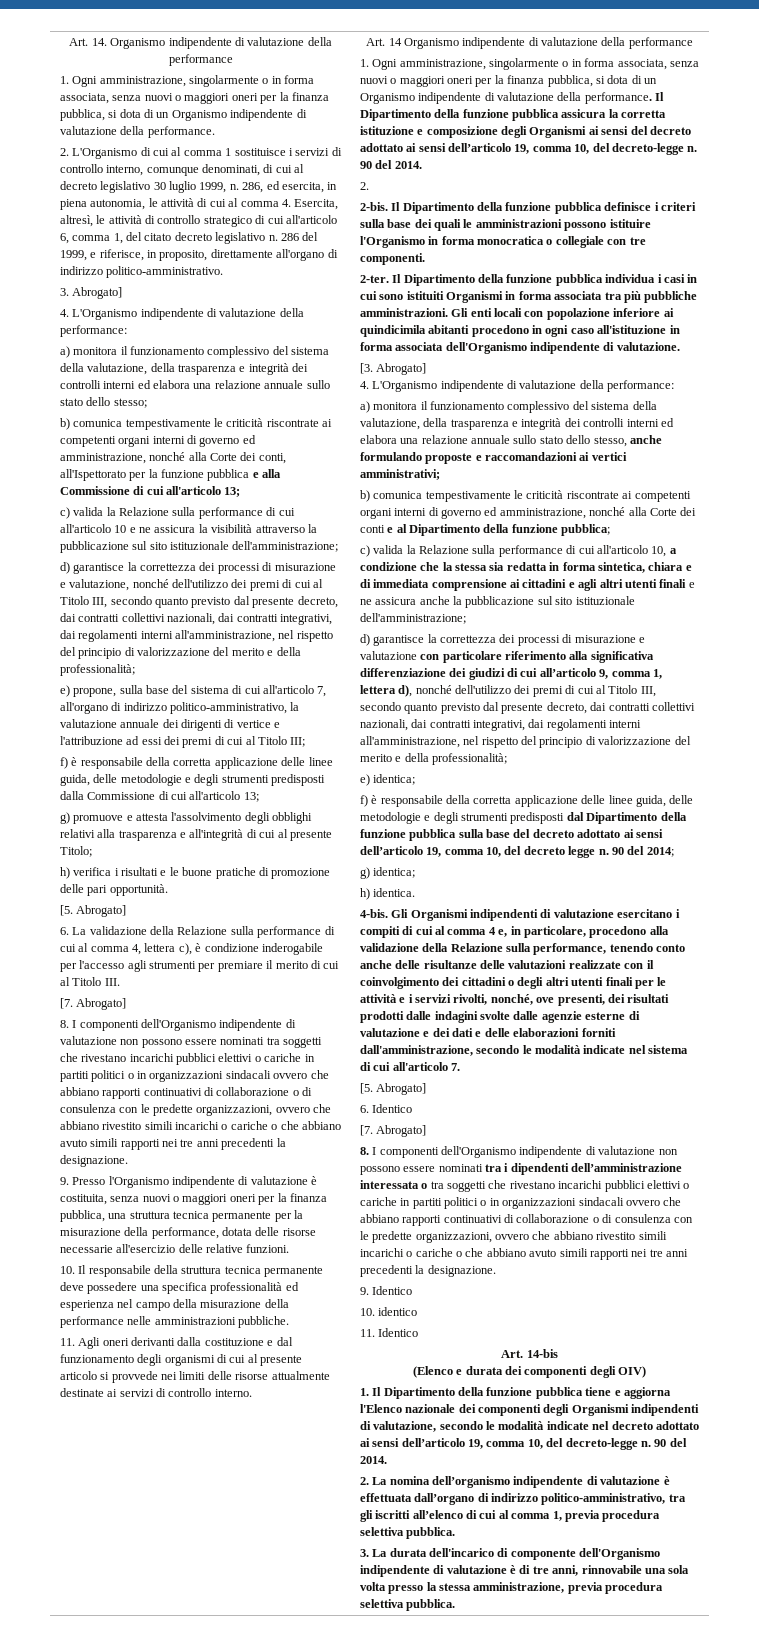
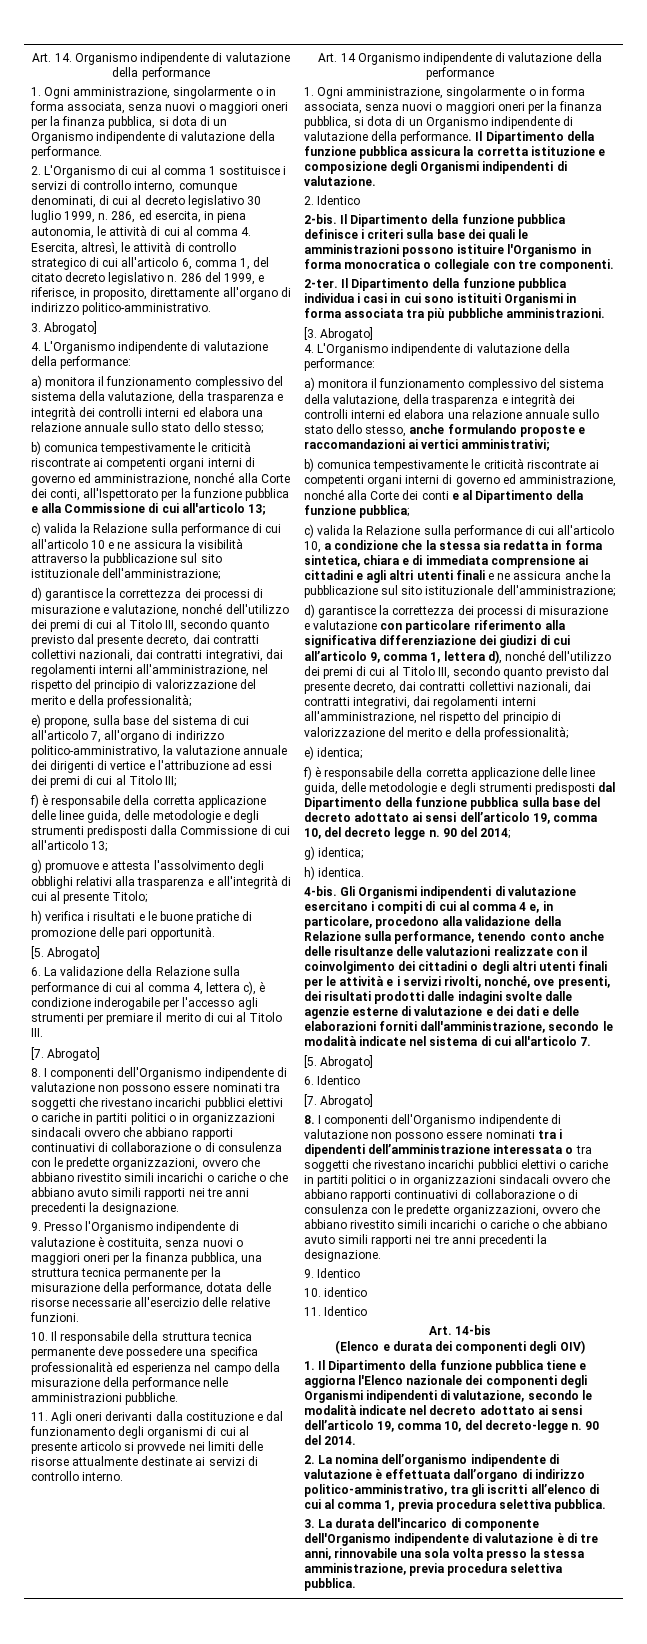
- Il Dipartimento della funzione pubblica assicura la corretta istituzione e composizione degli Organismi ai sensi del decreto adottato ai sensi dell’articolo 19, comma 10, del decreto-legge n. 90 del 2014.
- 2.
+ Il Dipartimento della funzione pubblica assicura la corretta istituzione e composizione degli Organismi indipendenti di valutazione.
+ 2. Identico
- Gli enti locali con popolazione inferiore ai quindicimila abitanti procedono in ogni caso all'istituzione in forma associata dell'Organismo indipendente di valutazione.

